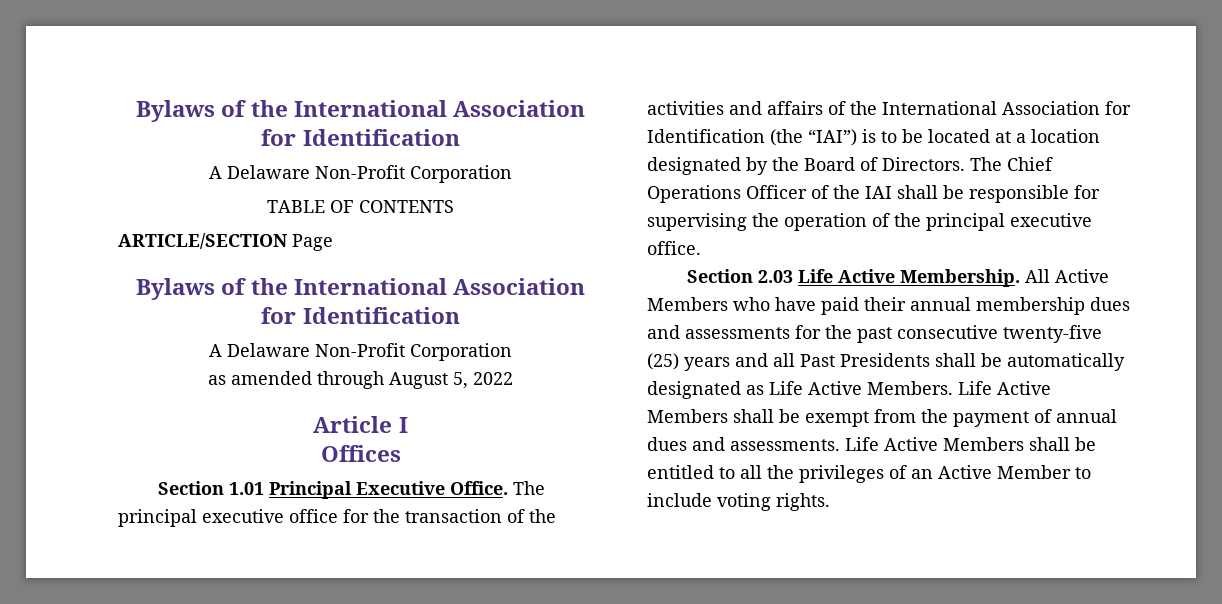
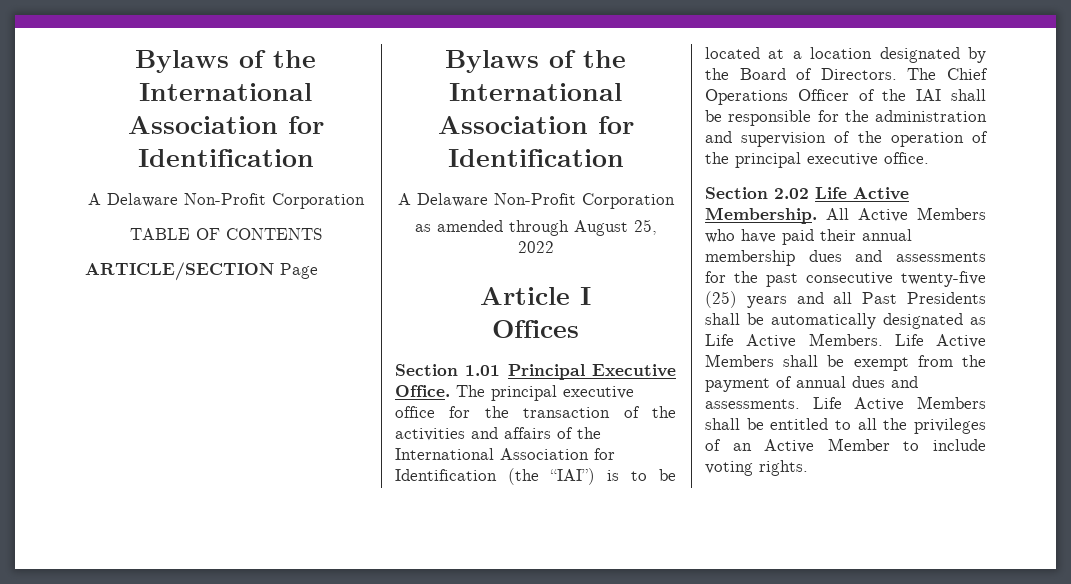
- as amended through August 5, 2022
+ as amended through August 25, 2022
- The Chief Operations Officer of the IAI shall be responsible for supervising the operation of the principal executive office.
+ The Chief Operations Officer of the IAI shall be responsible for the administration and supervision of the operation of the principal executive office.
- Section 2.03 Life Active Membership.
+ Section 2.02 Life Active Membership.

